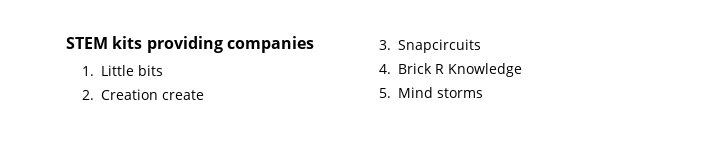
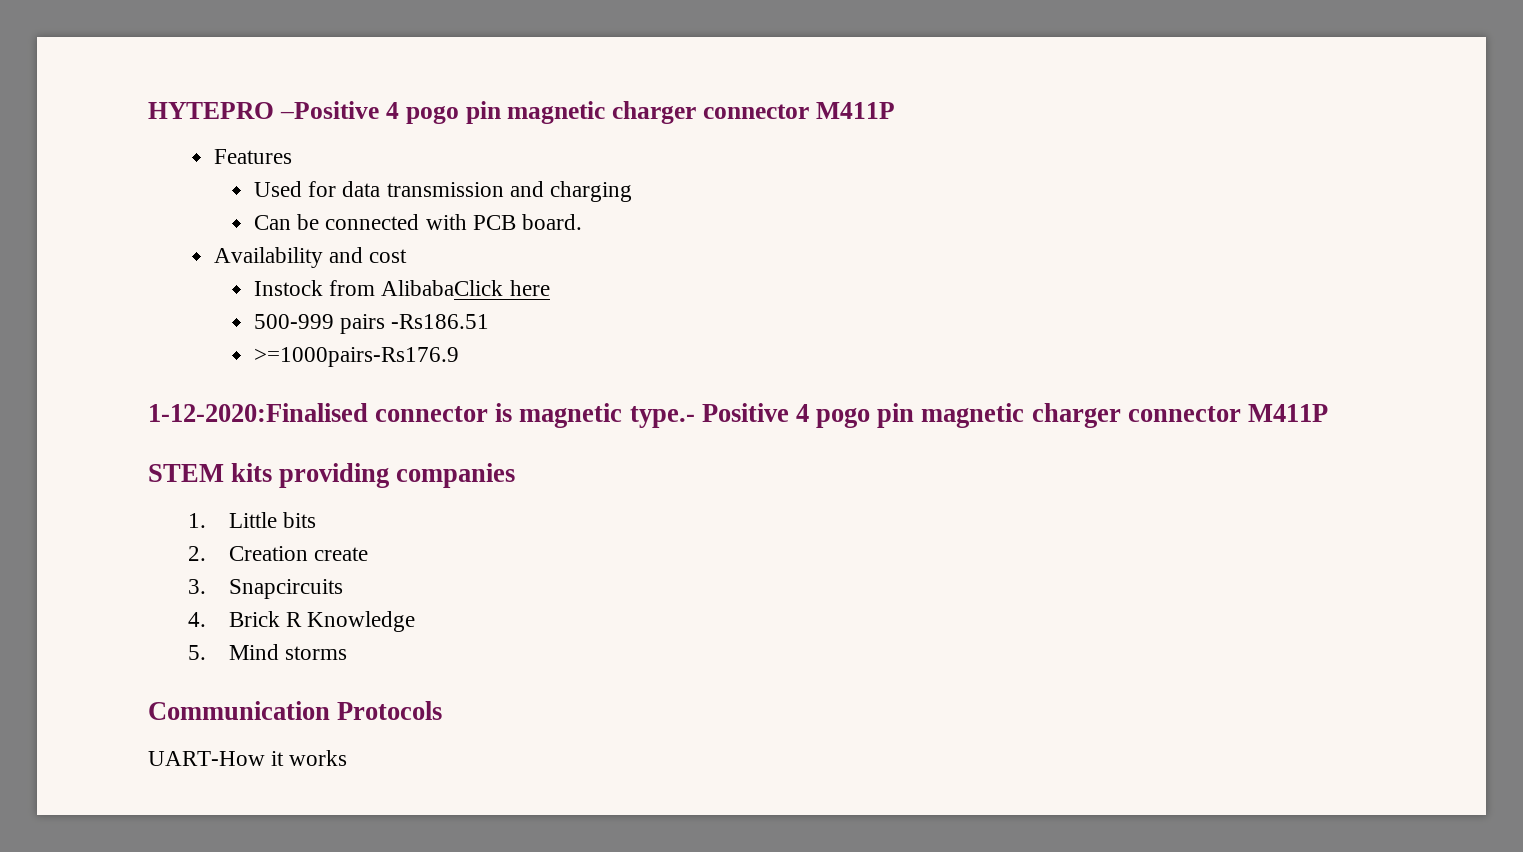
+ HYTEPRO –Positive 4 pogo pin magnetic charger connector M411P
+ Features
+ Used for data transmission and charging
+ Can be connected with PCB board.
+ Availability and cost
+ Instock from AlibabaClick here
+ 500-999 pairs -Rs186.51
+ >=1000pairs-Rs176.9
+ 1-12-2020:Finalised connector is magnetic type.- Positive 4 pogo pin magnetic charger connector M411P
+ Communication Protocols
+ UART-How it works

